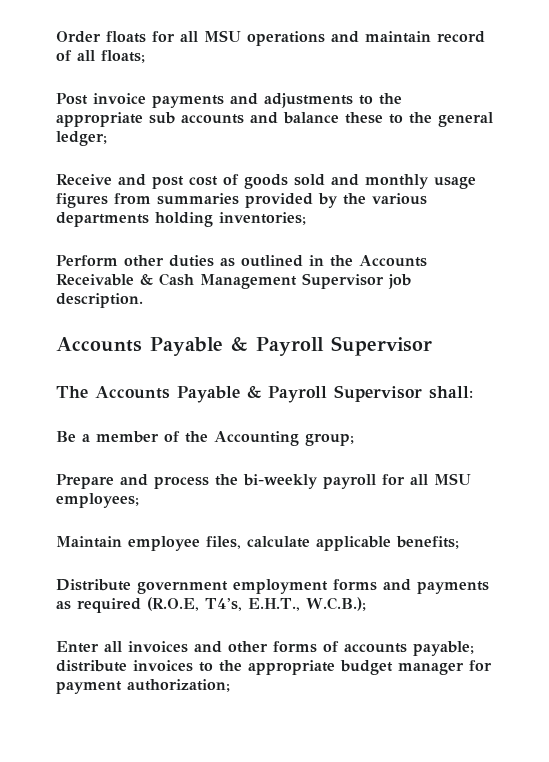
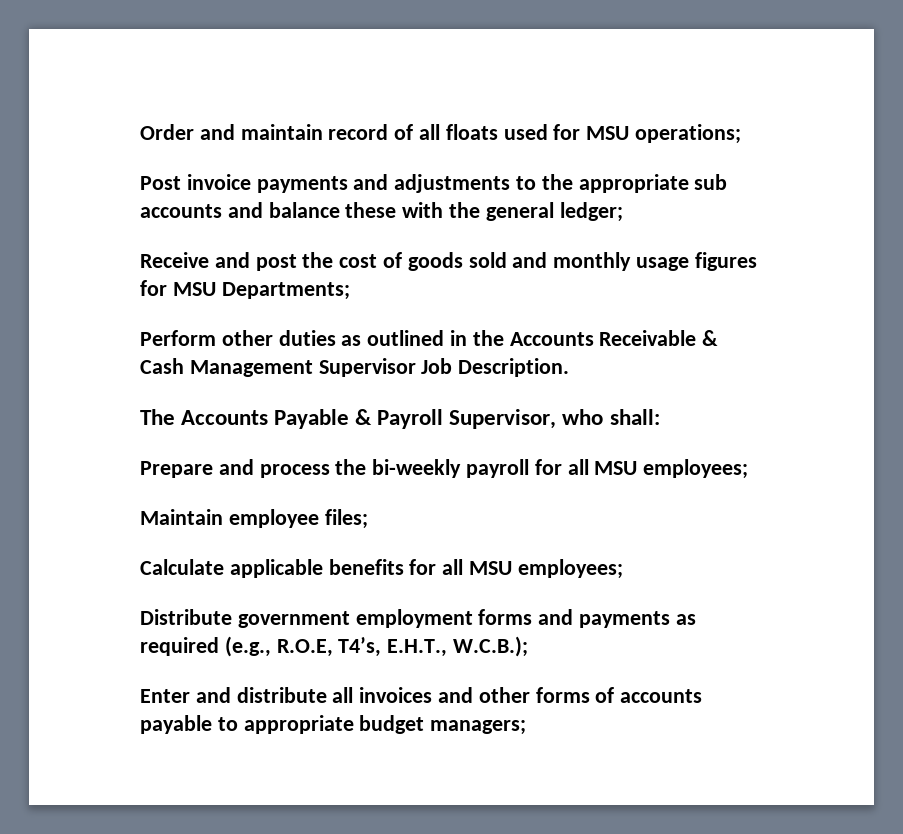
- Order floats for all MSU operations and maintain record of all floats;
+ Order and maintain record of all floats used for MSU operations;
- Post invoice payments and adjustments to the appropriate sub accounts and balance these to the general ledger;
+ Post invoice payments and adjustments to the appropriate sub accounts and balance these with the general ledger;
- Receive and post cost of goods sold and monthly usage figures from summaries provided by the various departments holding inventories;
+ Receive and post the cost of goods sold and monthly usage figures for MSU Departments;
- Perform other duties as outlined in the Accounts Receivable & Cash Management Supervisor job description.
- Accounts Payable & Payroll Supervisor
+ Perform other duties as outlined in the Accounts Receivable & Cash Management Supervisor Job Description.
- The Accounts Payable & Payroll Supervisor shall:
+ The Accounts Payable & Payroll Supervisor, who shall:
- Be a member of the Accounting group;
- Maintain employee files, calculate applicable benefits;
+ Maintain employee files;
+ Calculate applicable benefits for all MSU employees;
- Distribute government employment forms and payments as required (R.O.E, T4’s, E.H.T., W.C.B.);
+ Distribute government employment forms and payments as required (e.g., R.O.E, T4’s, E.H.T., W.C.B.);
- Enter all invoices and other forms of accounts payable; distribute invoices to the appropriate budget manager for payment authorization;
+ Enter and distribute all invoices and other forms of accounts payable to appropriate budget managers;

